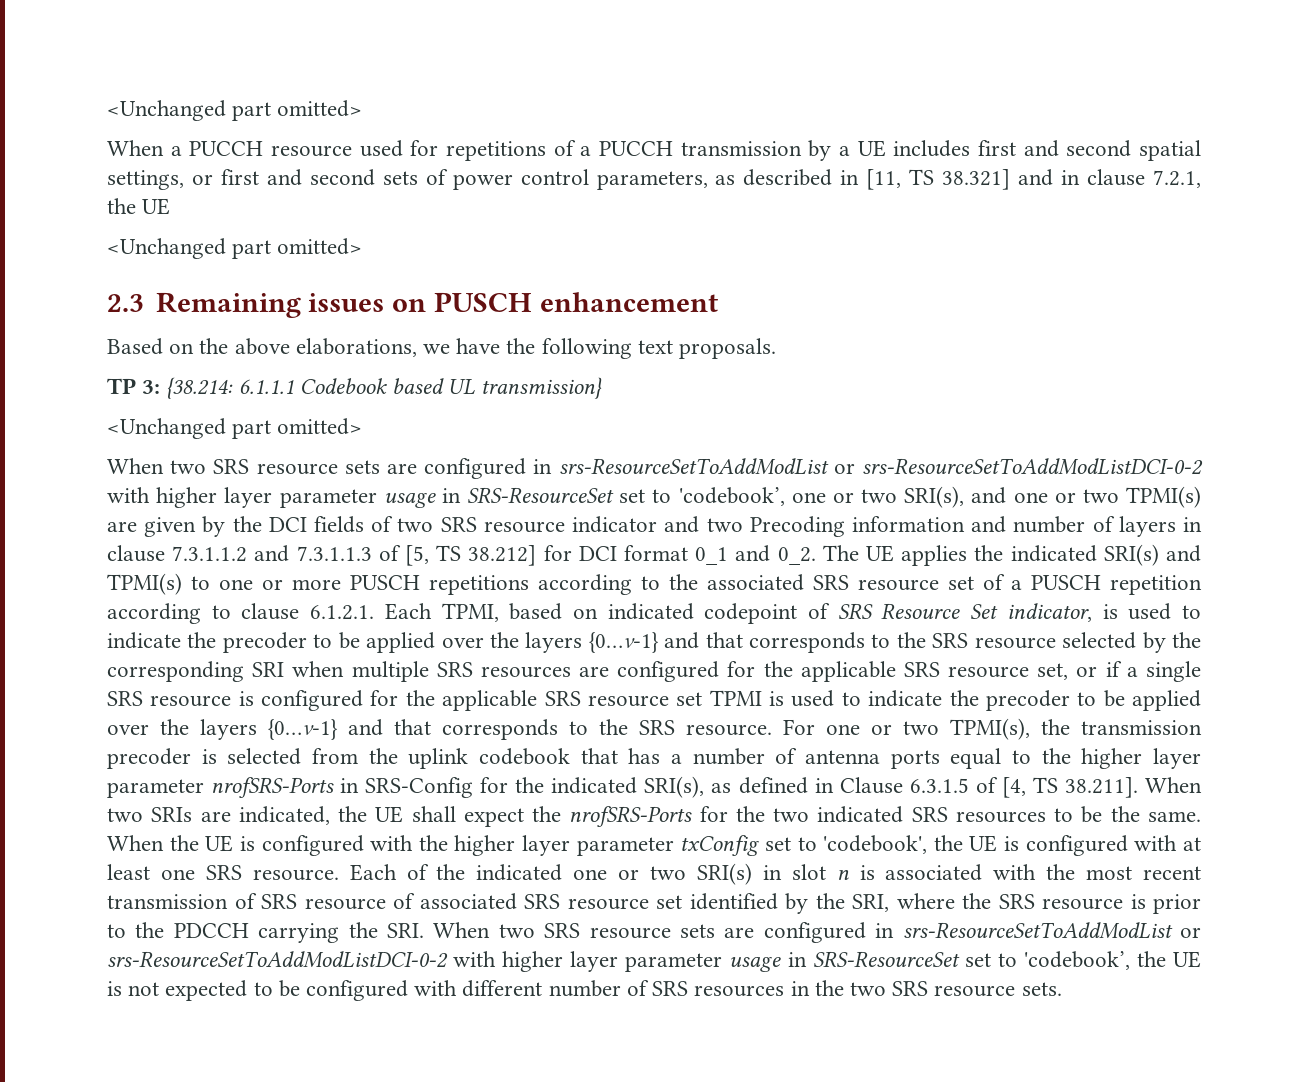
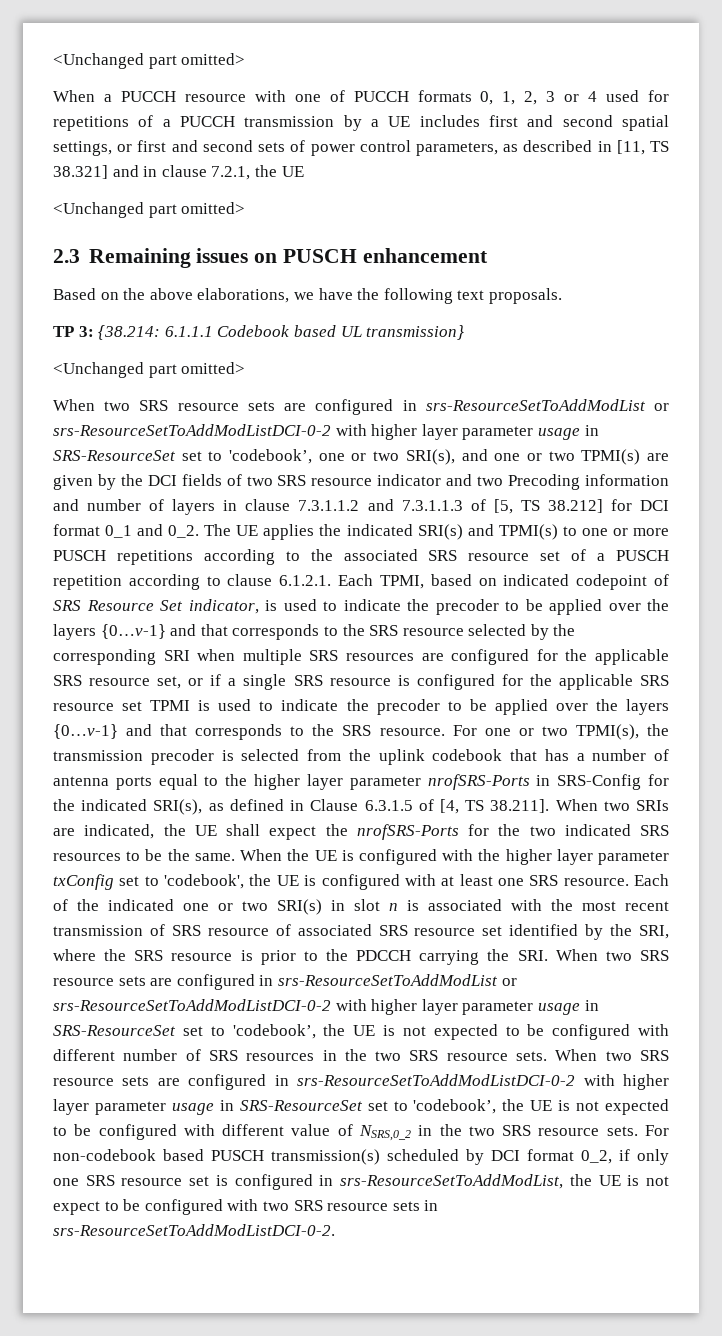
- When a PUCCH resource used for repetitions of a PUCCH transmission by a UE includes first and second spatial settings, or first and second sets of power control parameters, as described in [11, TS 38.321] and in clause 7.2.1, the UE
+ When a PUCCH resource with one of PUCCH formats 0, 1, 2, 3 or 4 used for repetitions of a PUCCH transmission by a UE includes first and second spatial settings, or first and second sets of power control parameters, as described in [11, TS 38.321] and in clause 7.2.1, the UE
+ When two SRS resource sets are configured in srs-ResourceSetToAddModListDCI-0-2 with higher layer parameter usage in SRS-ResourceSet set to 'codebook’, the UE is not expected to be configured with different value of NSRS,0_2 in the two SRS resource sets. For non-codebook based PUSCH transmission(s) scheduled by DCI format 0_2, if only one SRS resource set is configured in srs-ResourceSetToAddModList, the UE is not expect to be configured with two SRS resource sets in srs-ResourceSetToAddModListDCI-0-2.

